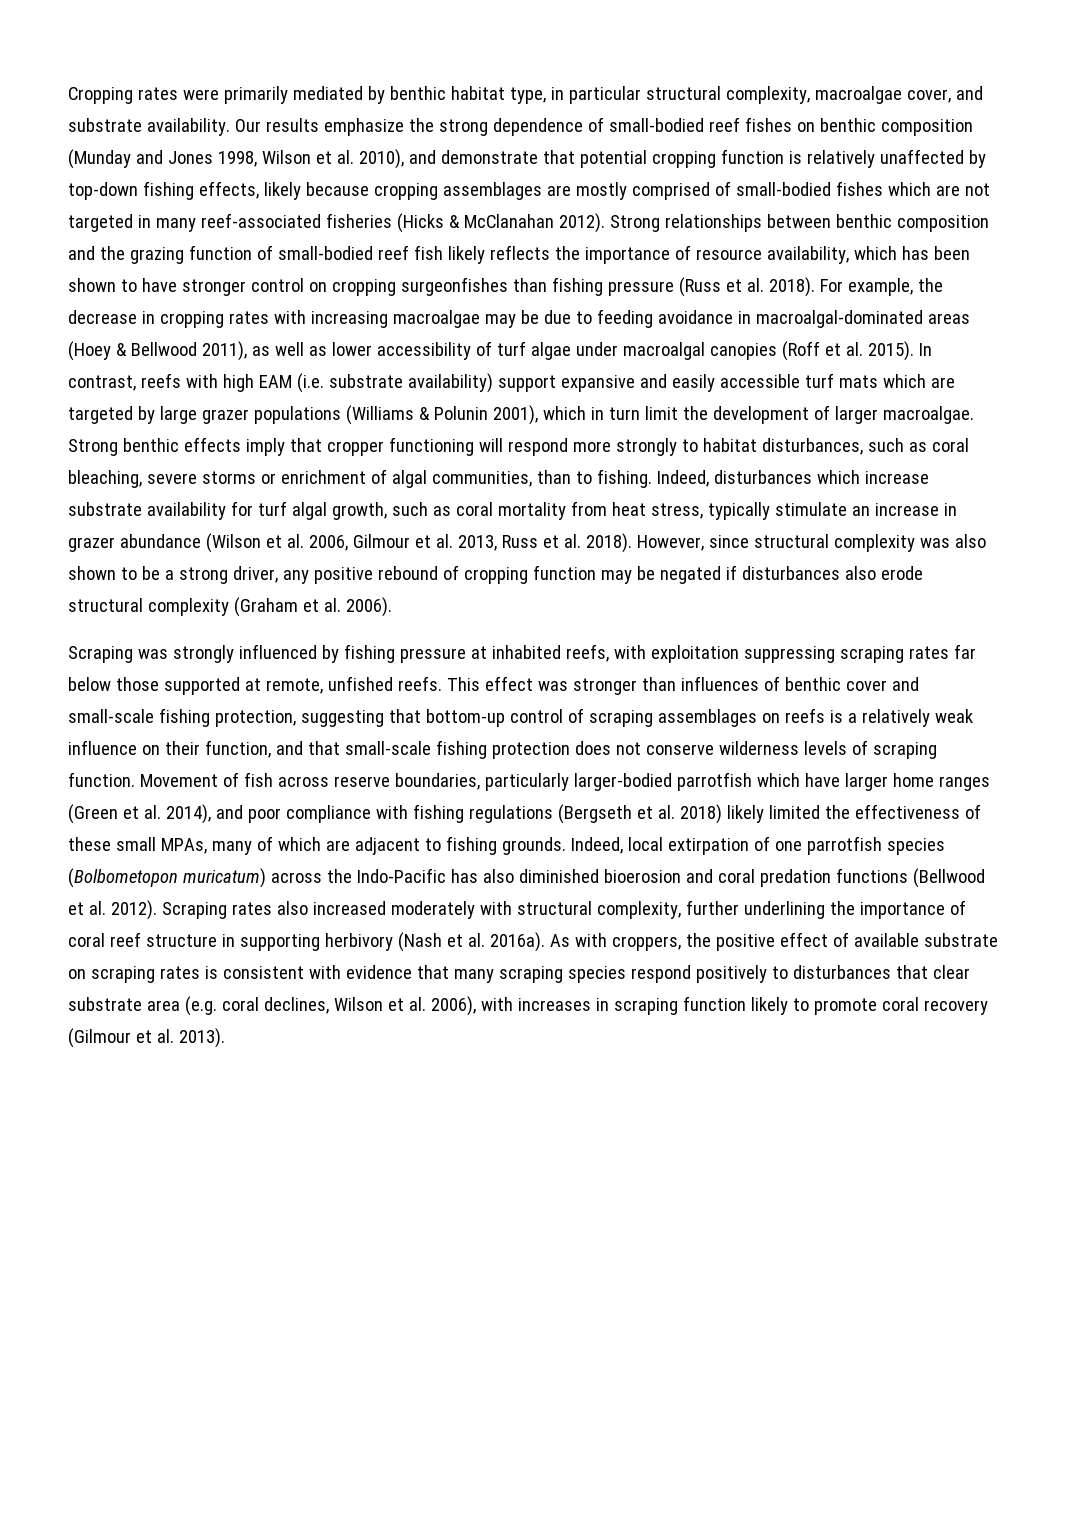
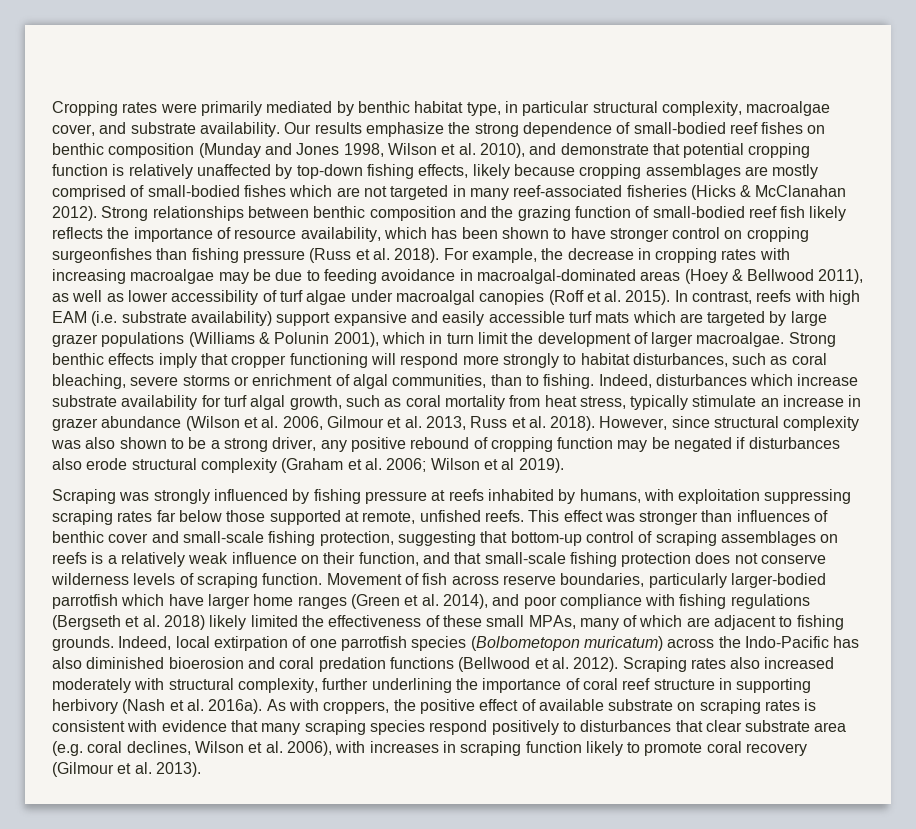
- However, since structural complexity was also shown to be a strong driver, any positive rebound of cropping function may be negated if disturbances also erode structural complexity (Graham et al. 2006).
+ However, since structural complexity was also shown to be a strong driver, any positive rebound of cropping function may be negated if disturbances also erode structural complexity (Graham et al. 2006; Wilson et al 2019).
- Scraping was strongly influenced by fishing pressure at inhabited reefs, with exploitation suppressing scraping rates far below those supported at remote, unfished reefs.
+ Scraping was strongly influenced by fishing pressure at reefs inhabited by humans, with exploitation suppressing scraping rates far below those supported at remote, unfished reefs.

